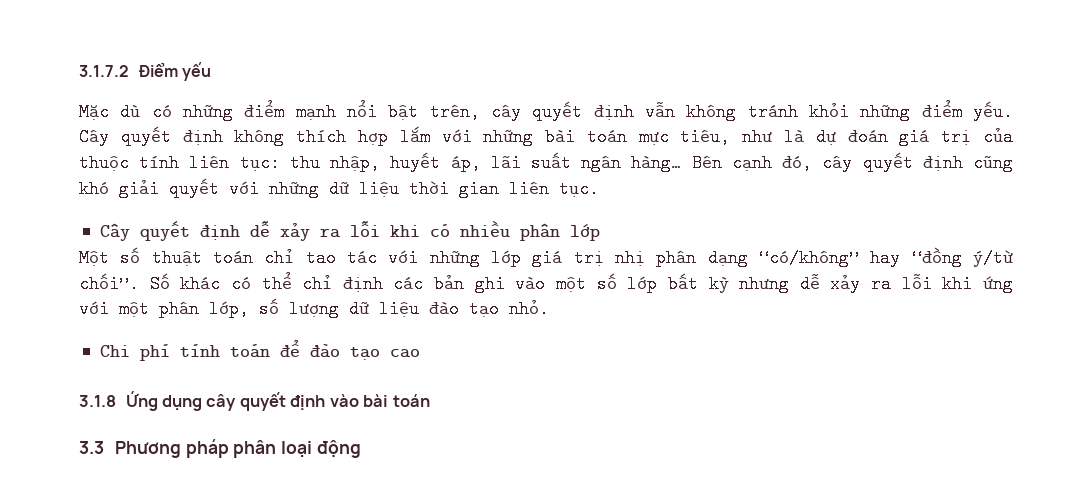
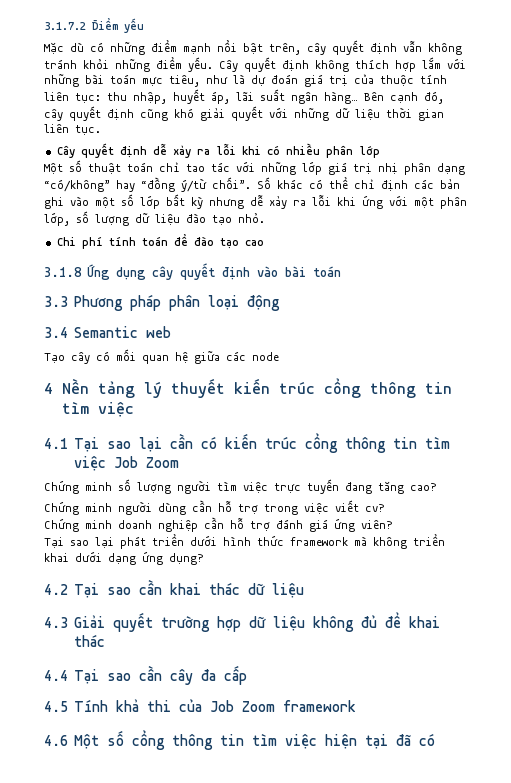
+ 3.4 Semantic web
+ Tạo cây có mối quan hệ giữa các node
+ 4 Nền tảng lý thuyết kiến trúc cổng thông tin tìm việc
+ 4.1 Tại sao lại cần có kiến trúc cổng thông tin tìm việc Job Zoom
+ Chứng minh số lượng người tìm việc trực tuyến đang tăng cao?
+ Chứng minh người dùng cần hỗ trợ trong việc viết cv?
+ Chứng minh doanh nghiệp cần hỗ trợ đánh giá ứng viên?
+ Tại sao lại phát triển dưới hình thức framework mà không triển khai dưới dạng ứng dụng?
+ 4.2 Tại sao cần khai thác dữ liệu
+ 4.3 Giải quyết trường hợp dữ liệu không đủ để khai thác
+ 4.4 Tại sao cần cây đa cấp
+ 4.5 Tính khả thi của Job Zoom framework
+ 4.6 Một số cổng thông tin tìm việc hiện tại đã có

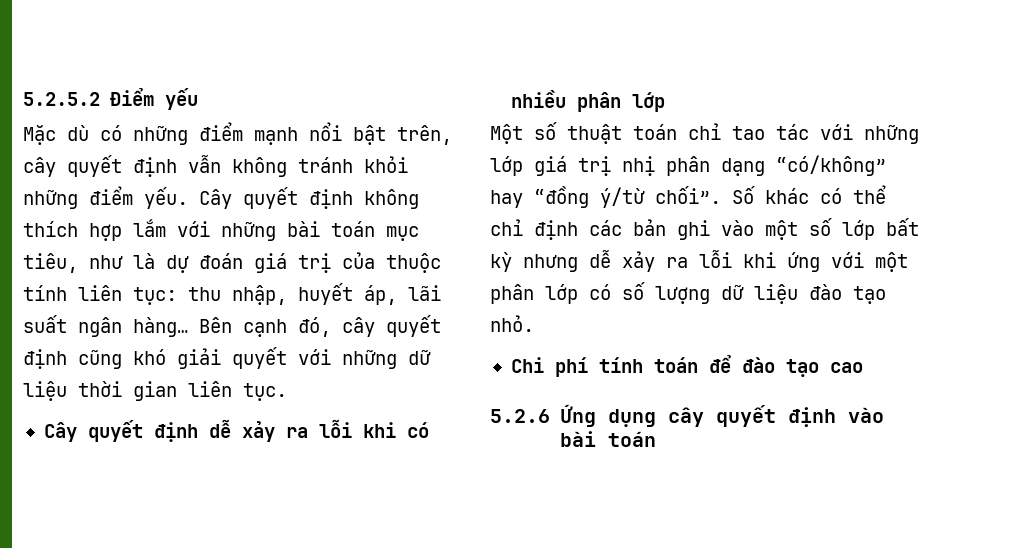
- 3.1.7.2 Điểm yếu
+ 5.2.5.2 Điểm yếu
- Cây quyết định không thích hợp lắm với những bài toán mực tiêu, như là dự đoán giá trị của thuộc tính liên tục: thu nhập, huyết áp, lãi suất ngân hàng…
+ Cây quyết định không thích hợp lắm với những bài toán mục tiêu, như là dự đoán giá trị của thuộc tính liên tục: thu nhập, huyết áp, lãi suất ngân hàng…
- Số khác có thể chỉ định các bản ghi vào một số lớp bất kỳ nhưng dễ xảy ra lỗi khi ứng với một phân lớp, số lượng dữ liệu đào tạo nhỏ.
+ Số khác có thể chỉ định các bản ghi vào một số lớp bất kỳ nhưng dễ xảy ra lỗi khi ứng với một phân lớp có số lượng dữ liệu đào tạo nhỏ.
- 3.1.8 Ứng dụng cây quyết định vào bài toán
+ 5.2.6 Ứng dụng cây quyết định vào bài toán
- 3.3 Phương pháp phân loại động
- 3.4 Semantic web
- Tạo cây có mối quan hệ giữa các node
- 4 Nền tảng lý thuyết kiến trúc cổng thông tin tìm việc
- 4.1 Tại sao lại cần có kiến trúc cổng thông tin tìm việc Job Zoom
- Chứng minh số lượng người tìm việc trực tuyến đang tăng cao?
- Chứng minh người dùng cần hỗ trợ trong việc viết cv?
- Chứng minh doanh nghiệp cần hỗ trợ đánh giá ứng viên?
- Tại sao lại phát triển dưới hình thức framework mà không triển khai dưới dạng ứng dụng?
- 4.2 Tại sao cần khai thác dữ liệu
- 4.3 Giải quyết trường hợp dữ liệu không đủ để khai thác
- 4.4 Tại sao cần cây đa cấp
- 4.5 Tính khả thi của Job Zoom framework
- 4.6 Một số cổng thông tin tìm việc hiện tại đã có

